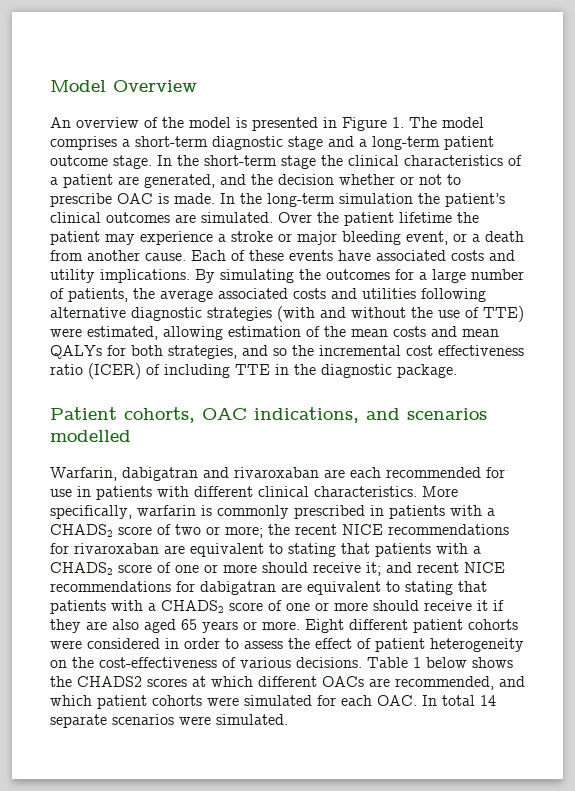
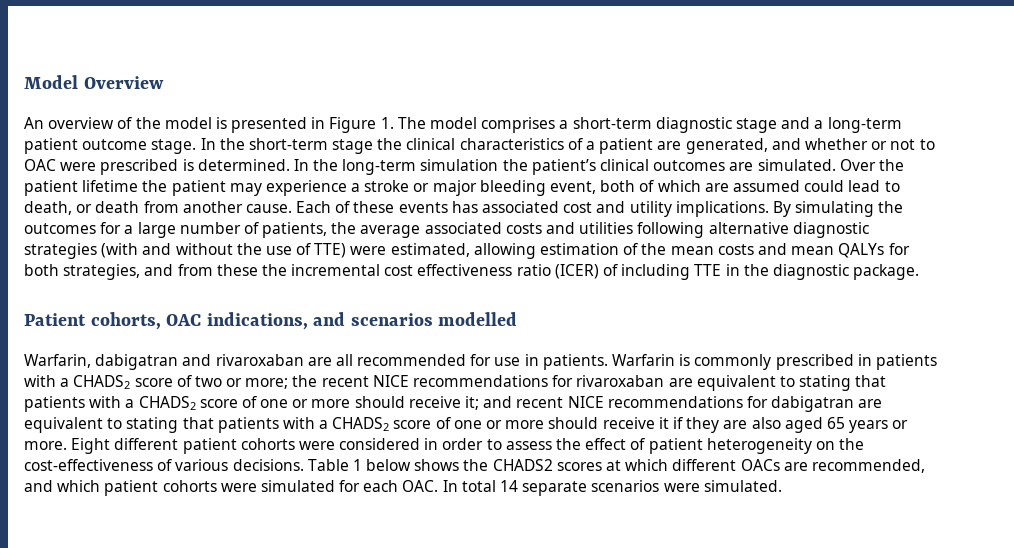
- In the short-term stage the clinical characteristics of a patient are generated, and the decision whether or not to prescribe OAC is made.
+ In the short-term stage the clinical characteristics of a patient are generated, and whether or not to OAC were prescribed is determined.
- Over the patient lifetime the patient may experience a stroke or major bleeding event, or a death from another cause.
+ Over the patient lifetime the patient may experience a stroke or major bleeding event, both of which are assumed could lead to death, or death from another cause.
- Each of these events have associated costs and utility implications.
+ Each of these events has associated cost and utility implications.
- By simulating the outcomes for a large number of patients, the average associated costs and utilities following alternative diagnostic strategies (with and without the use of TTE) were estimated, allowing estimation of the mean costs and mean QALYs for both strategies, and so the incremental cost effectiveness ratio (ICER) of including TTE in the diagnostic package.
+ By simulating the outcomes for a large number of patients, the average associated costs and utilities following alternative diagnostic strategies (with and without the use of TTE) were estimated, allowing estimation of the mean costs and mean QALYs for both strategies, and from these the incremental cost effectiveness ratio (ICER) of including TTE in the diagnostic package.
- Warfarin, dabigatran and rivaroxaban are each recommended for use in patients with different clinical characteristics. More specifically, warfarin is commonly prescribed in patients with a CHADS2 score of two or more;
+ Warfarin, dabigatran and rivaroxaban are all recommended for use in patients. Warfarin is commonly prescribed in patients with a CHADS2 score of two or more;

